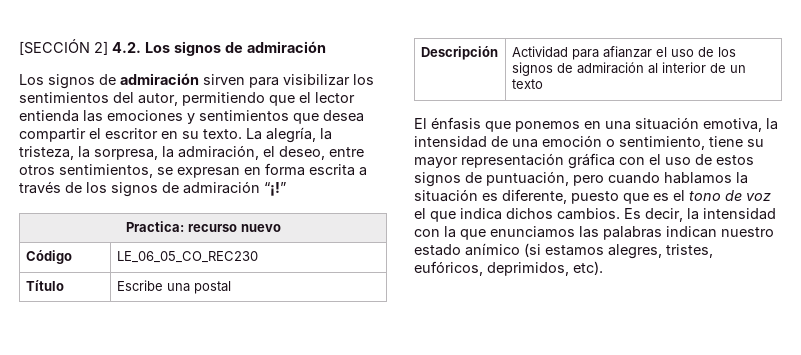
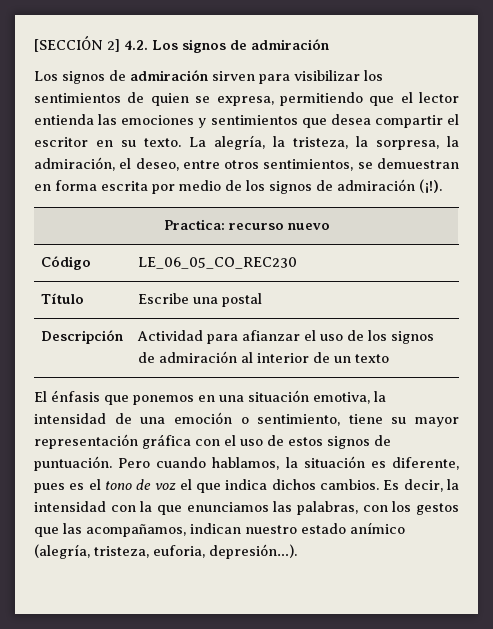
- Los signos de admiración sirven para visibilizar los sentimientos del autor, permitiendo que el lector entienda las emociones y sentimientos que desea compartir el escritor en su texto.
+ Los signos de admiración sirven para visibilizar los sentimientos de quien se expresa, permitiendo que el lector entienda las emociones y sentimientos que desea compartir el escritor en su texto.
- La alegría, la tristeza, la sorpresa, la admiración, el deseo, entre otros sentimientos, se expresan en forma escrita a través de los signos de admiración “¡!”
+ La alegría, la tristeza, la sorpresa, la admiración, el deseo, entre otros sentimientos, se demuestran en forma escrita por medio de los signos de admiración (¡!).
- El énfasis que ponemos en una situación emotiva, la intensidad de una emoción o sentimiento, tiene su mayor representación gráfica con el uso de estos signos de puntuación, pero cuando hablamos la situación es diferente, puesto que es el tono de voz el que indica dichos cambios.
+ El énfasis que ponemos en una situación emotiva, la intensidad de una emoción o sentimiento, tiene su mayor representación gráfica con el uso de estos signos de puntuación. Pero cuando hablamos, la situación es diferente, pues es el tono de voz el que indica dichos cambios.
- Es decir, la intensidad con la que enunciamos las palabras indican nuestro estado anímico (si estamos alegres, tristes, eufóricos, deprimidos, etc).
+ Es decir, la intensidad con la que enunciamos las palabras, con los gestos que las acompañamos, indican nuestro estado anímico (alegría, tristeza, euforia, depresión…).

